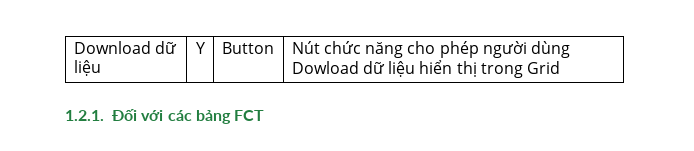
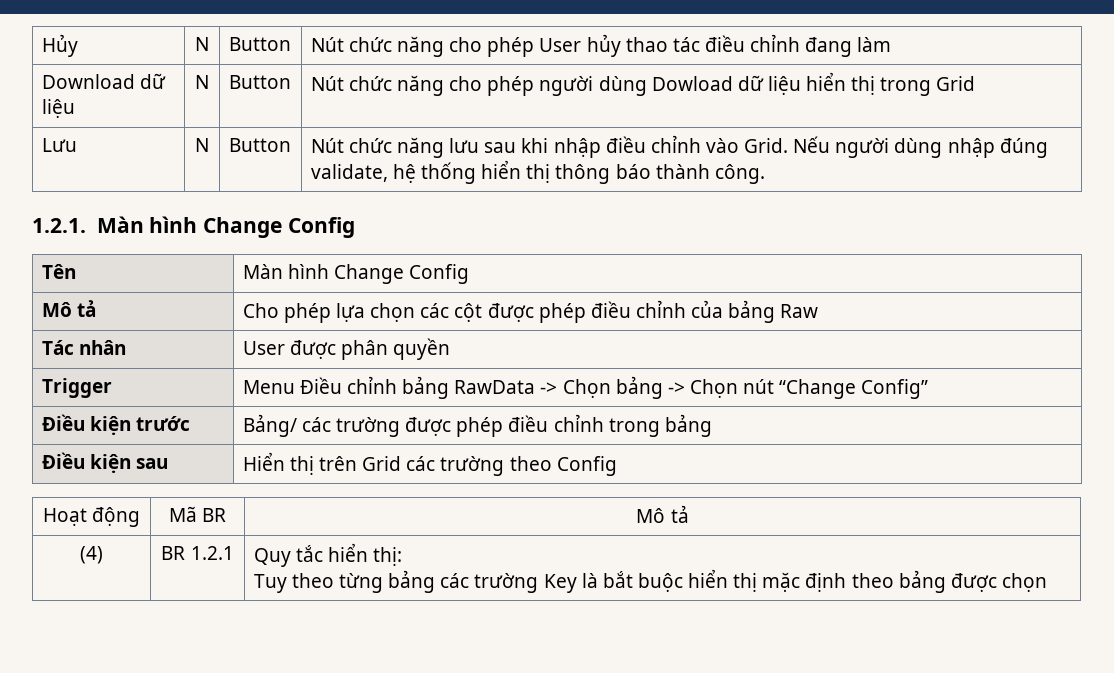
+ Hủy | N | Button | Nút chức năng cho phép User hủy thao tác điều chỉnh đang làm
- Download dữ liệu | Y | Button | Nút chức năng cho phép người dùng Dowload dữ liệu hiển thị trong Grid
+ Download dữ liệu | N | Button | Nút chức năng cho phép người dùng Dowload dữ liệu hiển thị trong Grid
- 1.2.1. Đối với các bảng FCT
+ Lưu | N | Button | Nút chức năng lưu sau khi nhập điều chỉnh vào Grid. Nếu người dùng nhập đúng validate, hệ thống hiển thị thông báo thành công.
+ 1.2.1. Màn hình Change Config
+ Tên | Màn hình Change Config
+ Mô tả | Cho phép lựa chọn các cột được phép điều chỉnh của bảng Raw
+ Tác nhân | User được phân quyền
+ Trigger | Menu Điều chỉnh bảng RawData -> Chọn bảng -> Chọn nút “Change Config”
+ Điều kiện trước | Bảng/ các trường được phép điều chỉnh trong bảng
+ Điều kiện sau | Hiển thị trên Grid các trường theo Config
+ Hoạt động | Mã BR | Mô tả
+ (4) | BR 1.2.1 | Quy tắc hiển thị:
+ Tuy theo từng bảng các trường Key là bắt buộc hiển thị mặc định theo bảng được chọn

